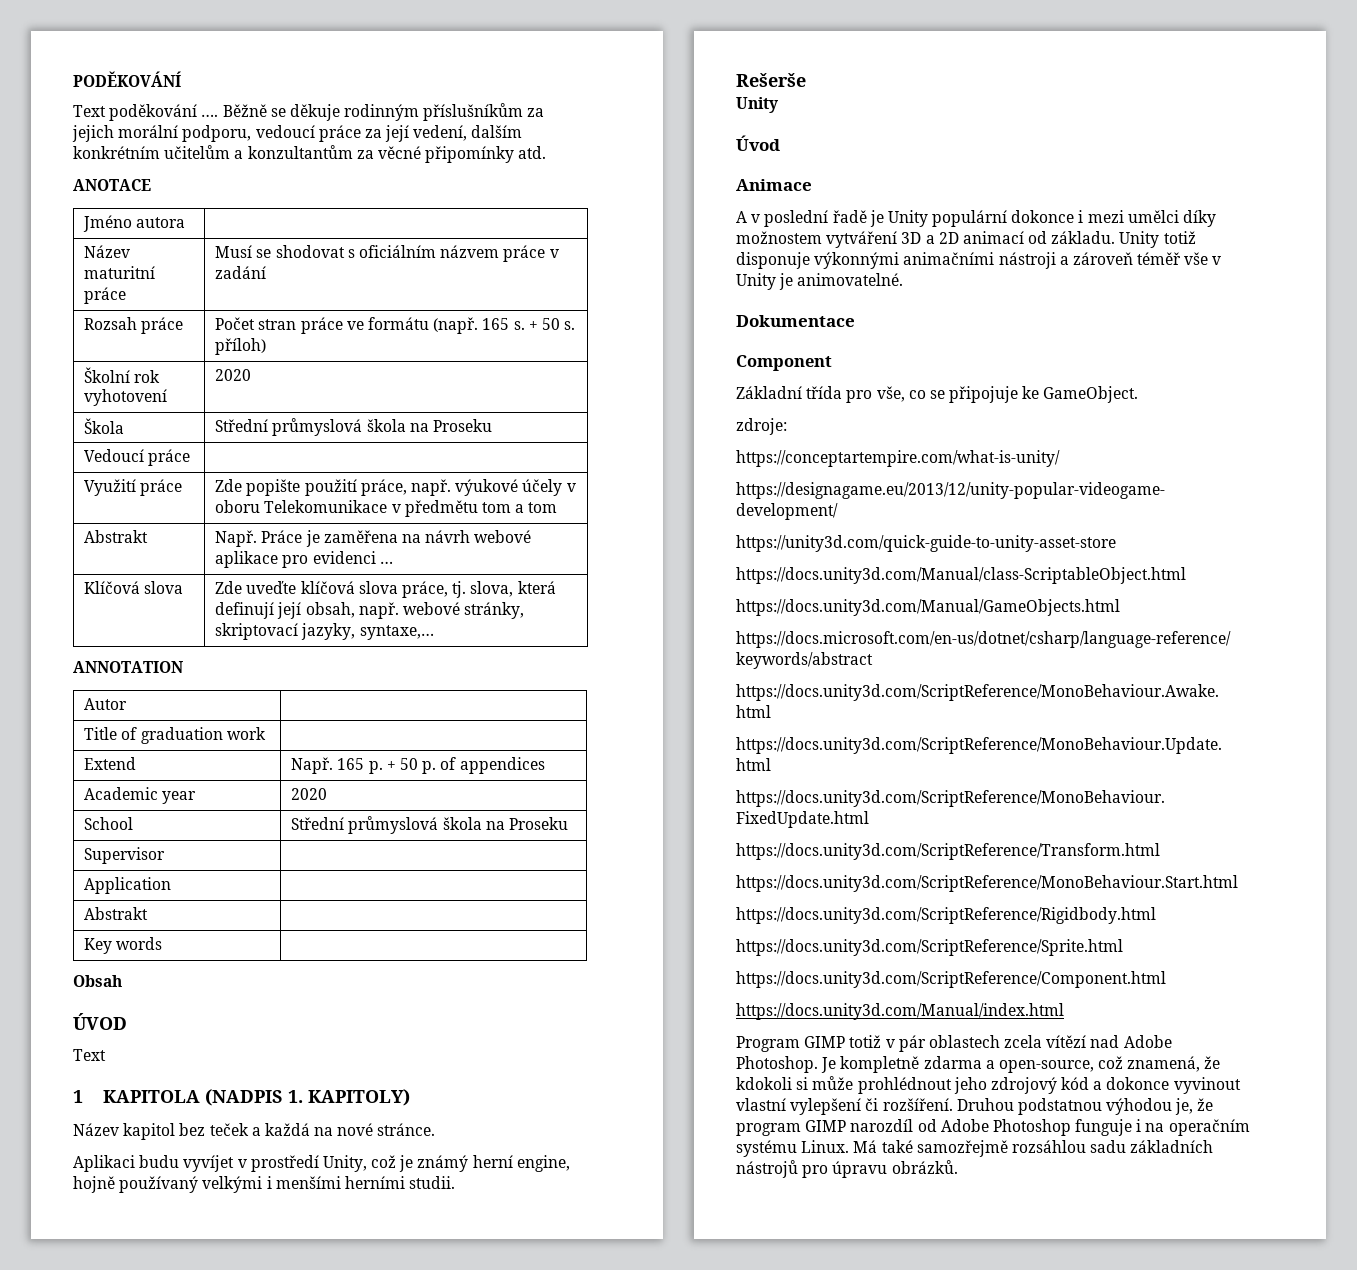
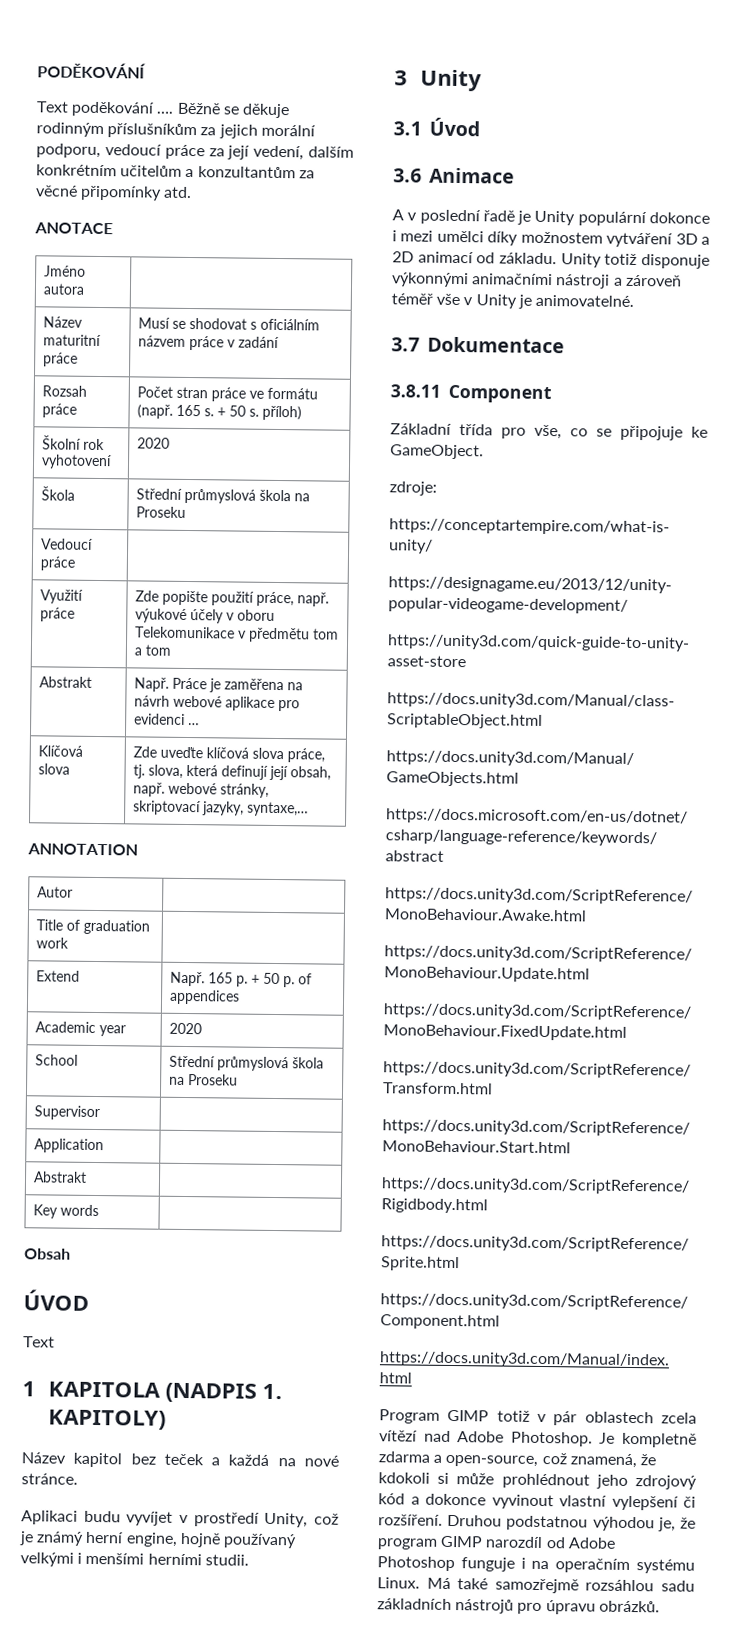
- Rešerše
- Unity
+ 3 Unity
- Úvod
+ 3.1 Úvod
- Animace
+ 3.6 Animace
- Dokumentace
+ 3.7 Dokumentace
- Component
+ 3.8.11 Component

